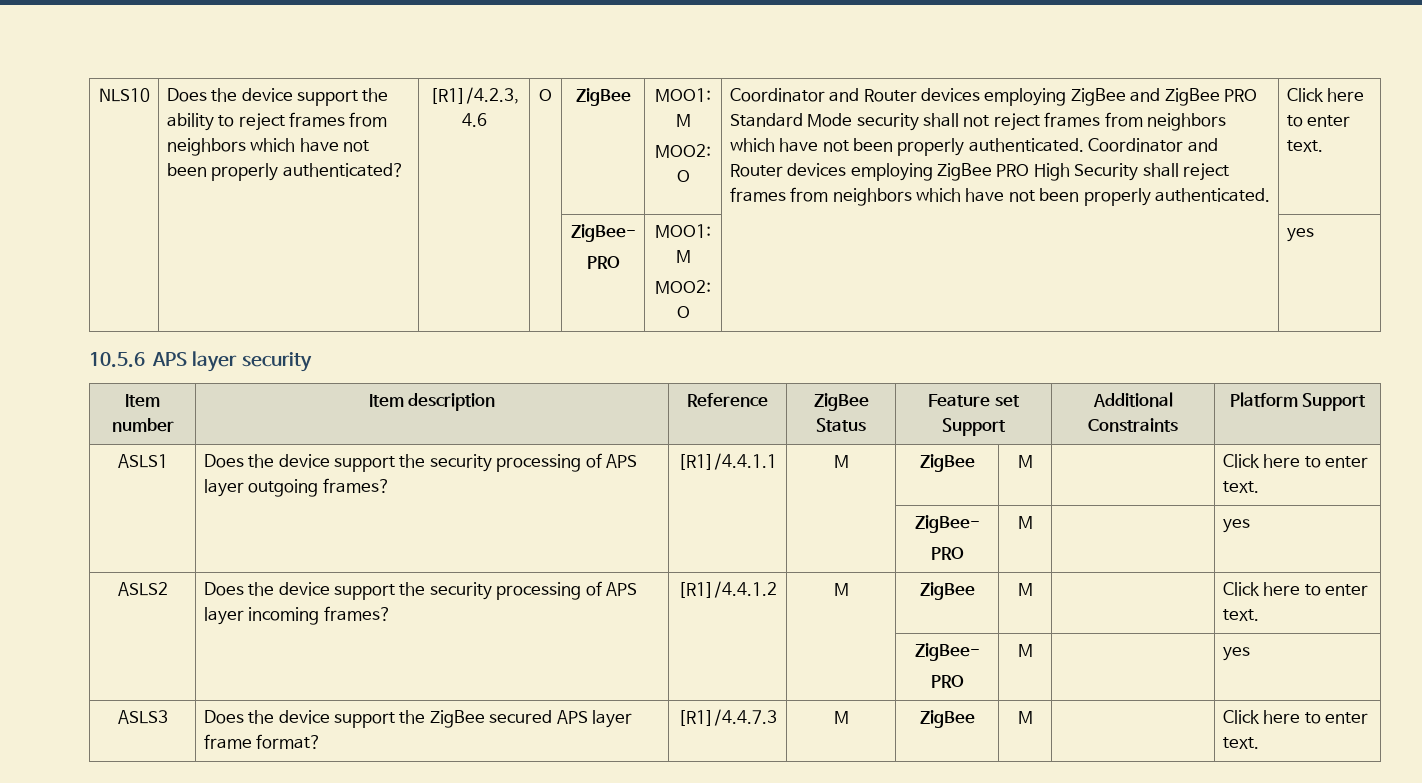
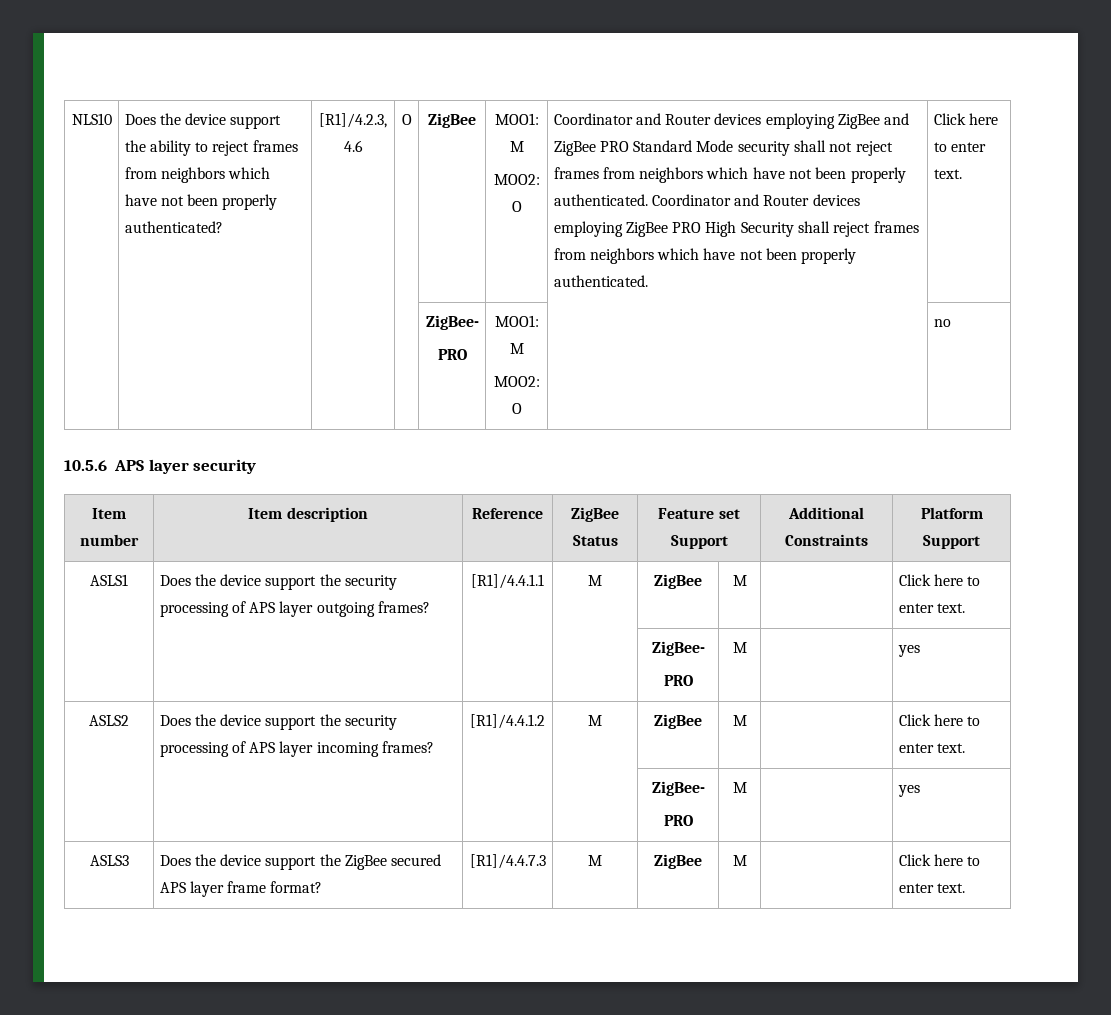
  Coordinator and Router devices employing ZigBee PRO High Security shall reject frames from neighbors which have not been properly authenticated. | Click here to enter text.
  | | | | ZigBee-
  PRO | MOO1: M
- MOO2: O | | yes
+ MOO2: O | | no

